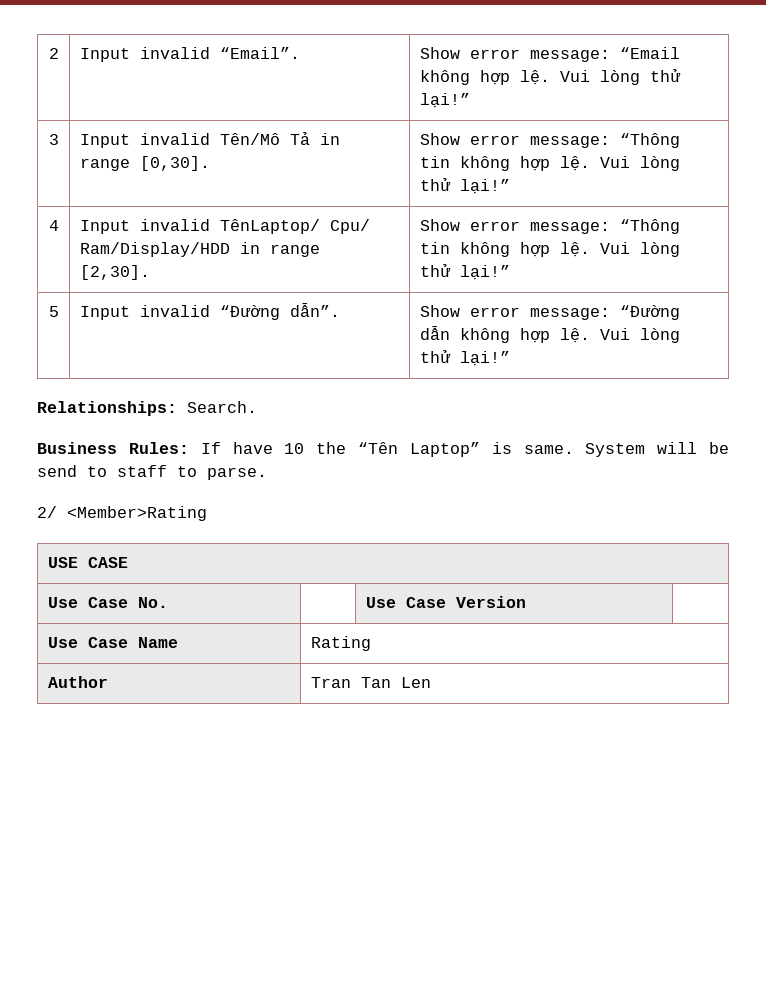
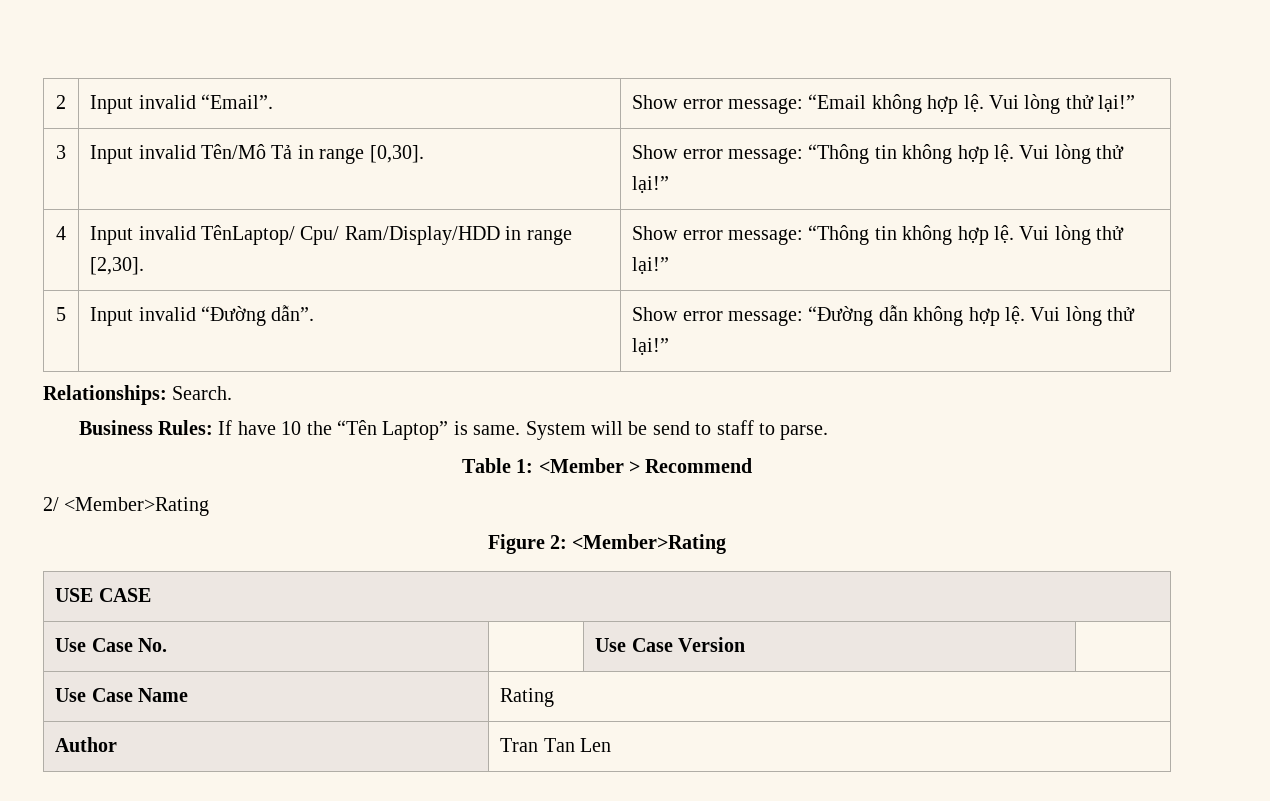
+ Table 1: <Member > Recommend
+ Figure 2: <Member>Rating

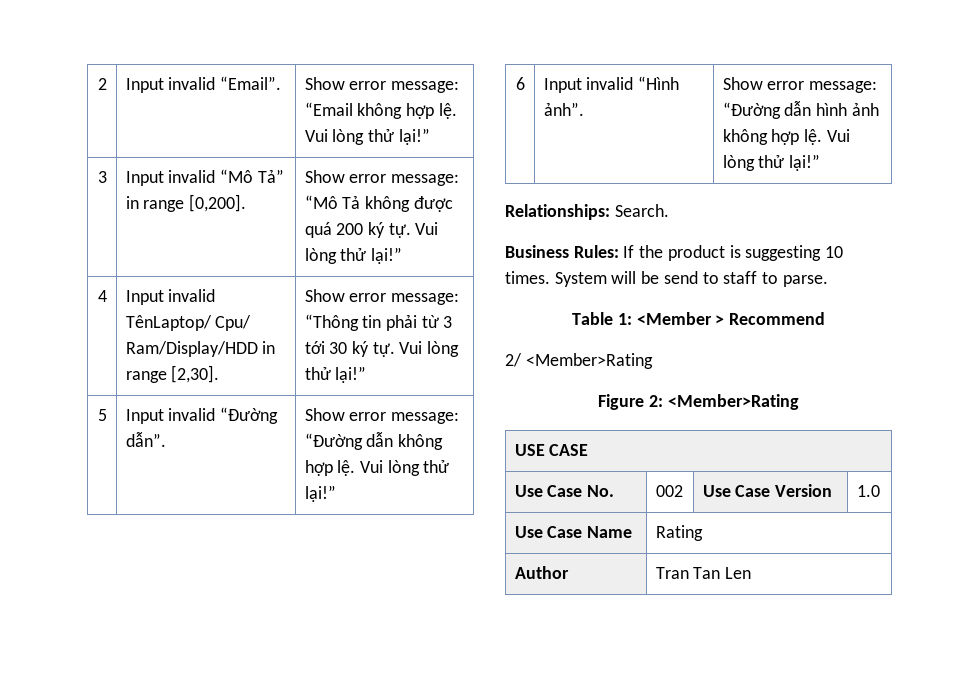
- 3 | Input invalid Tên/Mô Tả in range [0,30]. | Show error message: “Thông tin không hợp lệ. Vui lòng thử lại!”
+ 3 | Input invalid “Mô Tả” in range [0,200]. | Show error message: “Mô Tả không được quá 200 ký tự. Vui lòng thử lại!”
- 4 | Input invalid TênLaptop/ Cpu/ Ram/Display/HDD in range [2,30]. | Show error message: “Thông tin không hợp lệ. Vui lòng thử lại!”
+ 4 | Input invalid TênLaptop/ Cpu/ Ram/Display/HDD in range [2,30]. | Show error message: “Thông tin phải từ 3 tới 30 ký tự. Vui lòng thử lại!”
+ 6 | Input invalid “Hình ảnh”. | Show error message: “Đường dẫn hình ảnh không hợp lệ. Vui lòng thử lại!”
- Business Rules: If have 10 the “Tên Laptop” is same.
+ Business Rules: If the product is suggesting 10 times.
- Use Case No. | | Use Case Version |
+ Use Case No. | 002 | Use Case Version | 1.0

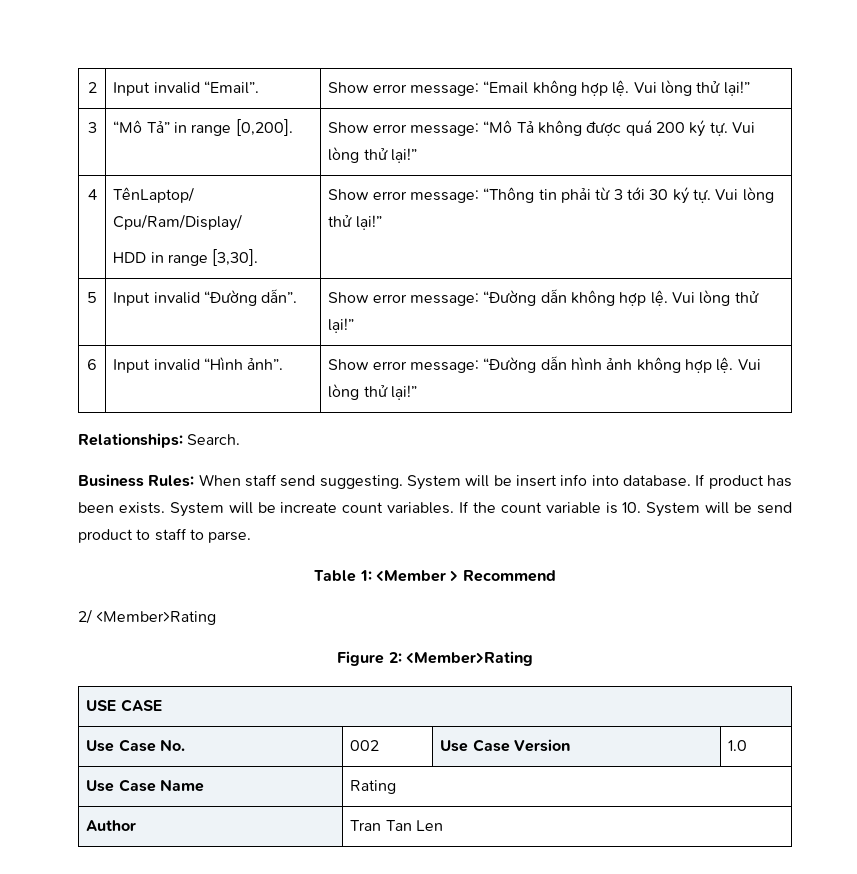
- 3 | Input invalid “Mô Tả” in range [0,200]. | Show error message: “Mô Tả không được quá 200 ký tự. Vui lòng thử lại!”
+ 3 | “Mô Tả” in range [0,200]. | Show error message: “Mô Tả không được quá 200 ký tự. Vui lòng thử lại!”
- 4 | Input invalid TênLaptop/ Cpu/ Ram/Display/HDD in range [2,30]. | Show error message: “Thông tin phải từ 3 tới 30 ký tự. Vui lòng thử lại!”
+ 4 | TênLaptop/ Cpu/Ram/Display/
+ HDD in range [3,30]. | Show error message: “Thông tin phải từ 3 tới 30 ký tự. Vui lòng thử lại!”
- Business Rules: If the product is suggesting 10 times. System will be send to staff to parse.
+ Business Rules: When staff send suggesting. System will be insert info into database. If product has been exists. System will be increate count variables. If the count variable is 10. System will be send product to staff to parse.

